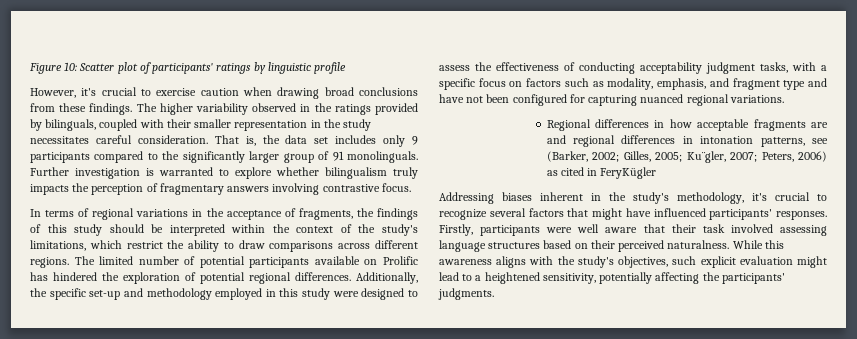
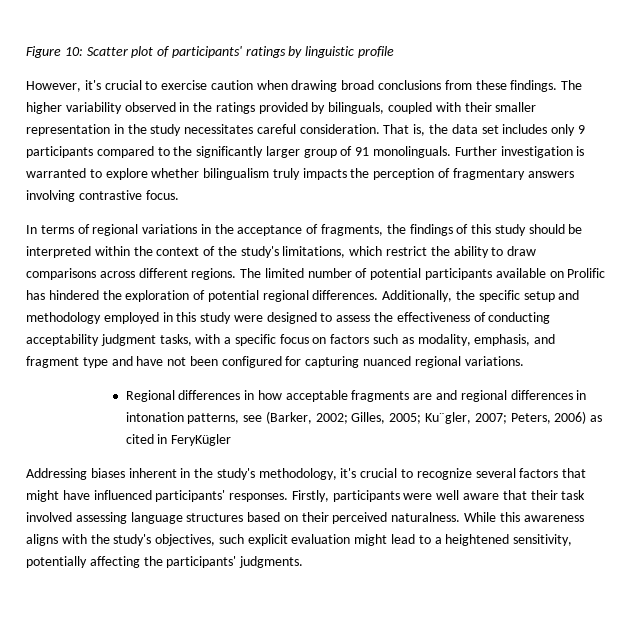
- Additionally, the specific set-up and methodology employed in this study were designed to assess the effectiveness of conducting acceptability judgment tasks, with a specific focus on factors such as modality, emphasis, and fragment type and have not been configured for capturing nuanced regional variations.
+ Additionally, the specific setup and methodology employed in this study were designed to assess the effectiveness of conducting acceptability judgment tasks, with a specific focus on factors such as modality, emphasis, and fragment type and have not been configured for capturing nuanced regional variations.

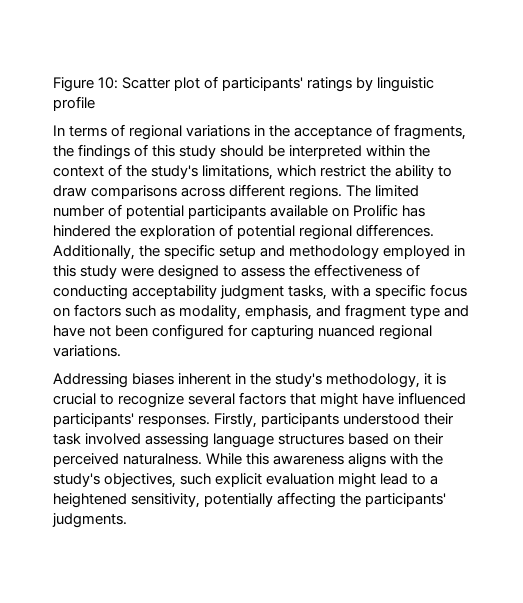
- However, it's crucial to exercise caution when drawing broad conclusions from these findings. The higher variability observed in the ratings provided by bilinguals, coupled with their smaller representation in the study necessitates careful consideration. That is, the data set includes only 9 participants compared to the significantly larger group of 91 monolinguals. Further investigation is warranted to explore whether bilingualism truly impacts the perception of fragmentary answers involving contrastive focus.
- Regional differences in how acceptable fragments are and regional differences in intonation patterns, see (Barker, 2002; Gilles, 2005; Ku¨gler, 2007; Peters, 2006) as cited in FeryKügler
- Addressing biases inherent in the study's methodology, it's crucial to recognize several factors that might have influenced participants' responses.
+ Addressing biases inherent in the study's methodology, it is crucial to recognize several factors that might have influenced participants' responses.
- Firstly, participants were well aware that their task involved assessing language structures based on their perceived naturalness.
+ Firstly, participants understood their task involved assessing language structures based on their perceived naturalness.

